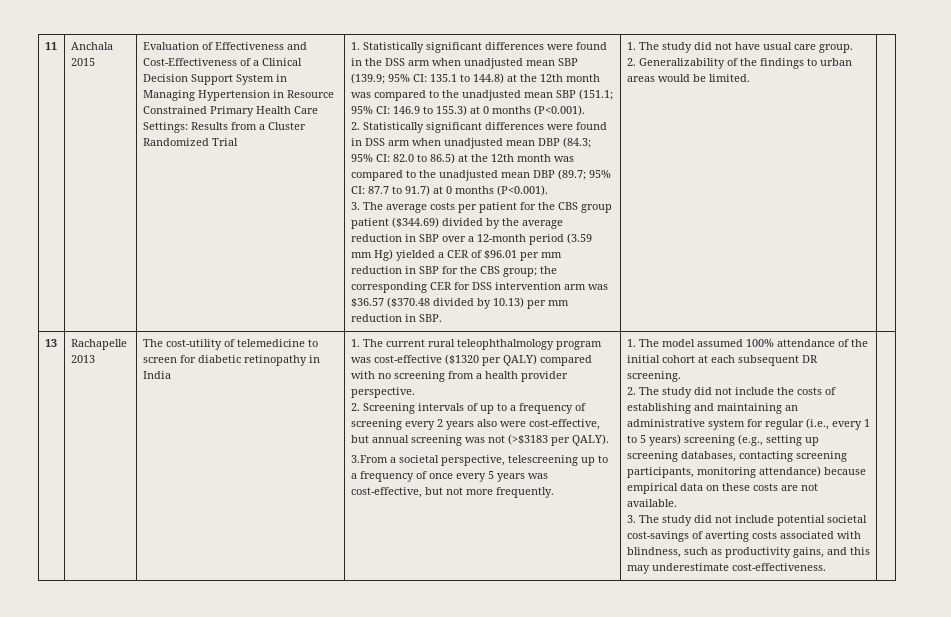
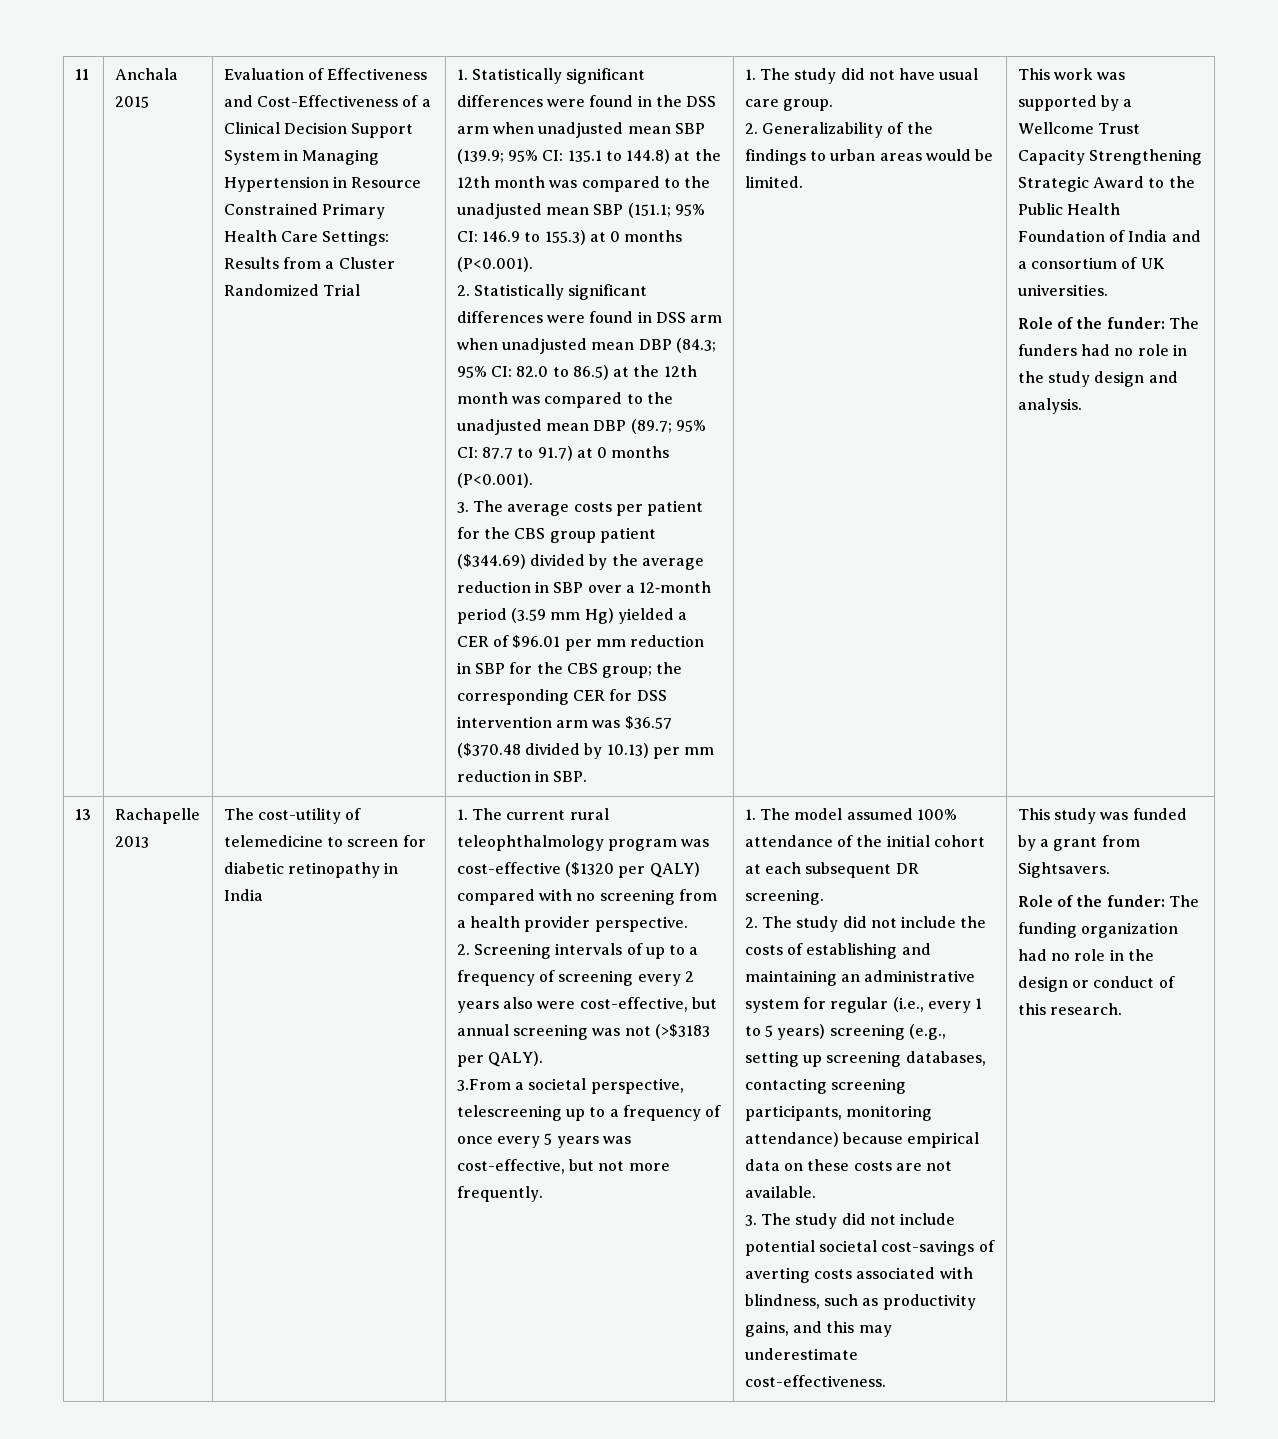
+ This work was supported by a Wellcome Trust Capacity Strengthening Strategic Award to the Public Health Foundation of India and a consortium of UK universities.
+ Role of the funder: The funders had no role in the study design and analysis.
+ This study was funded by a grant from Sightsavers.
+ Role of the funder: The funding organization had no role in the design or conduct of this research.

